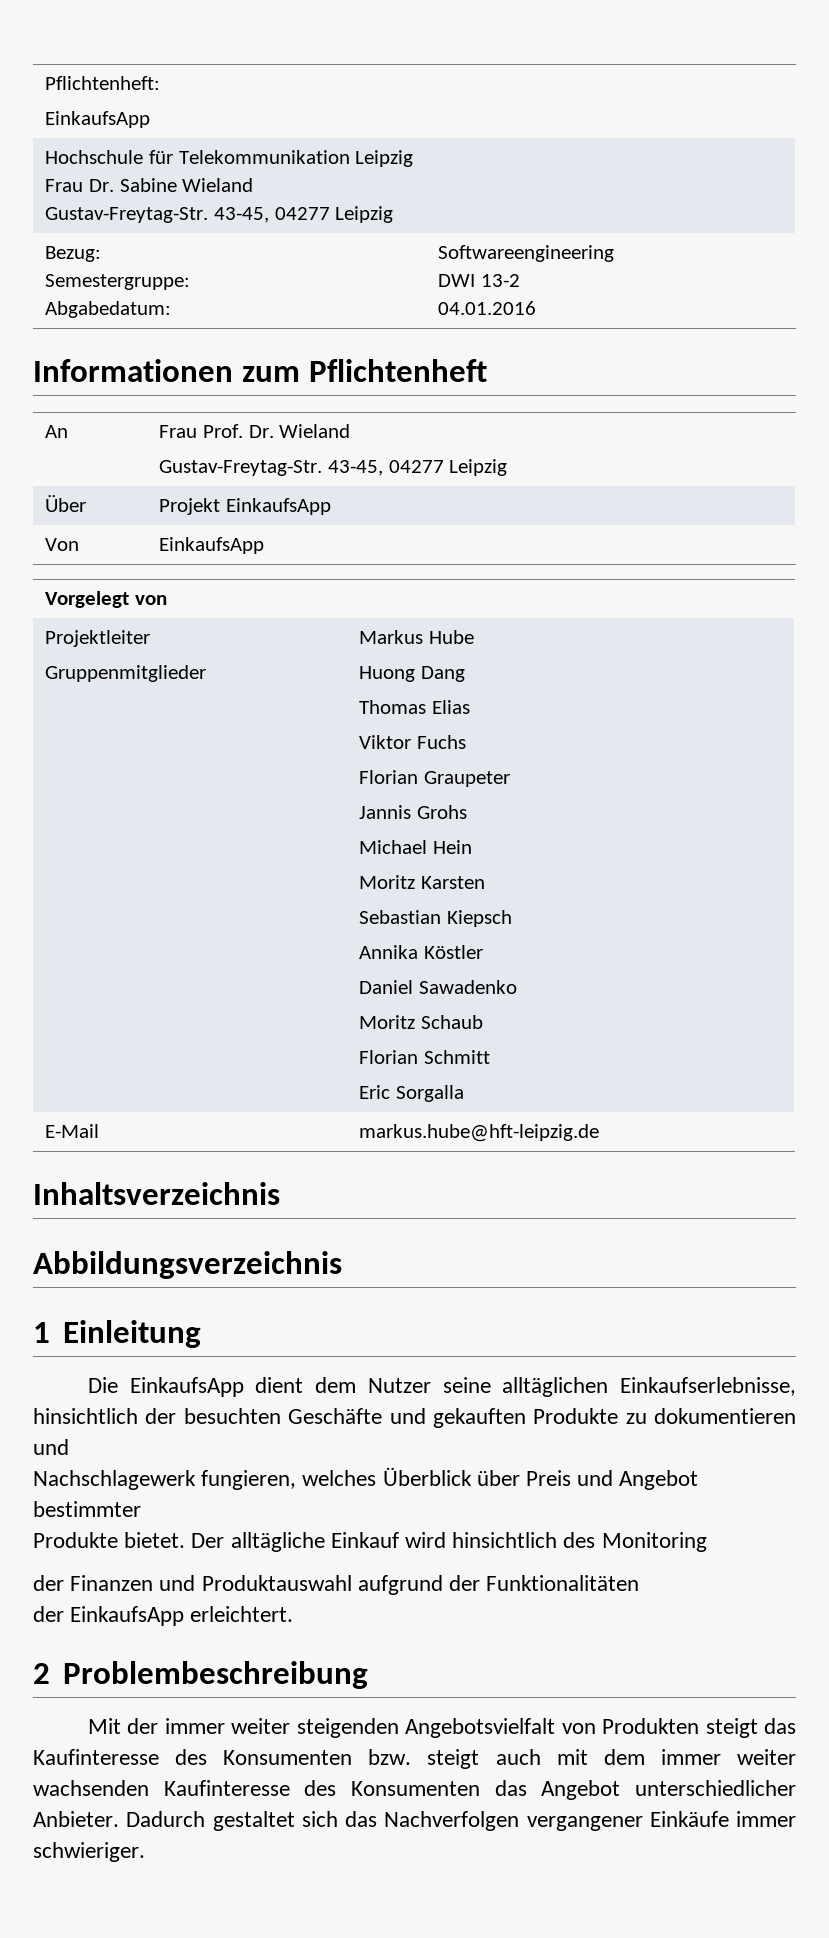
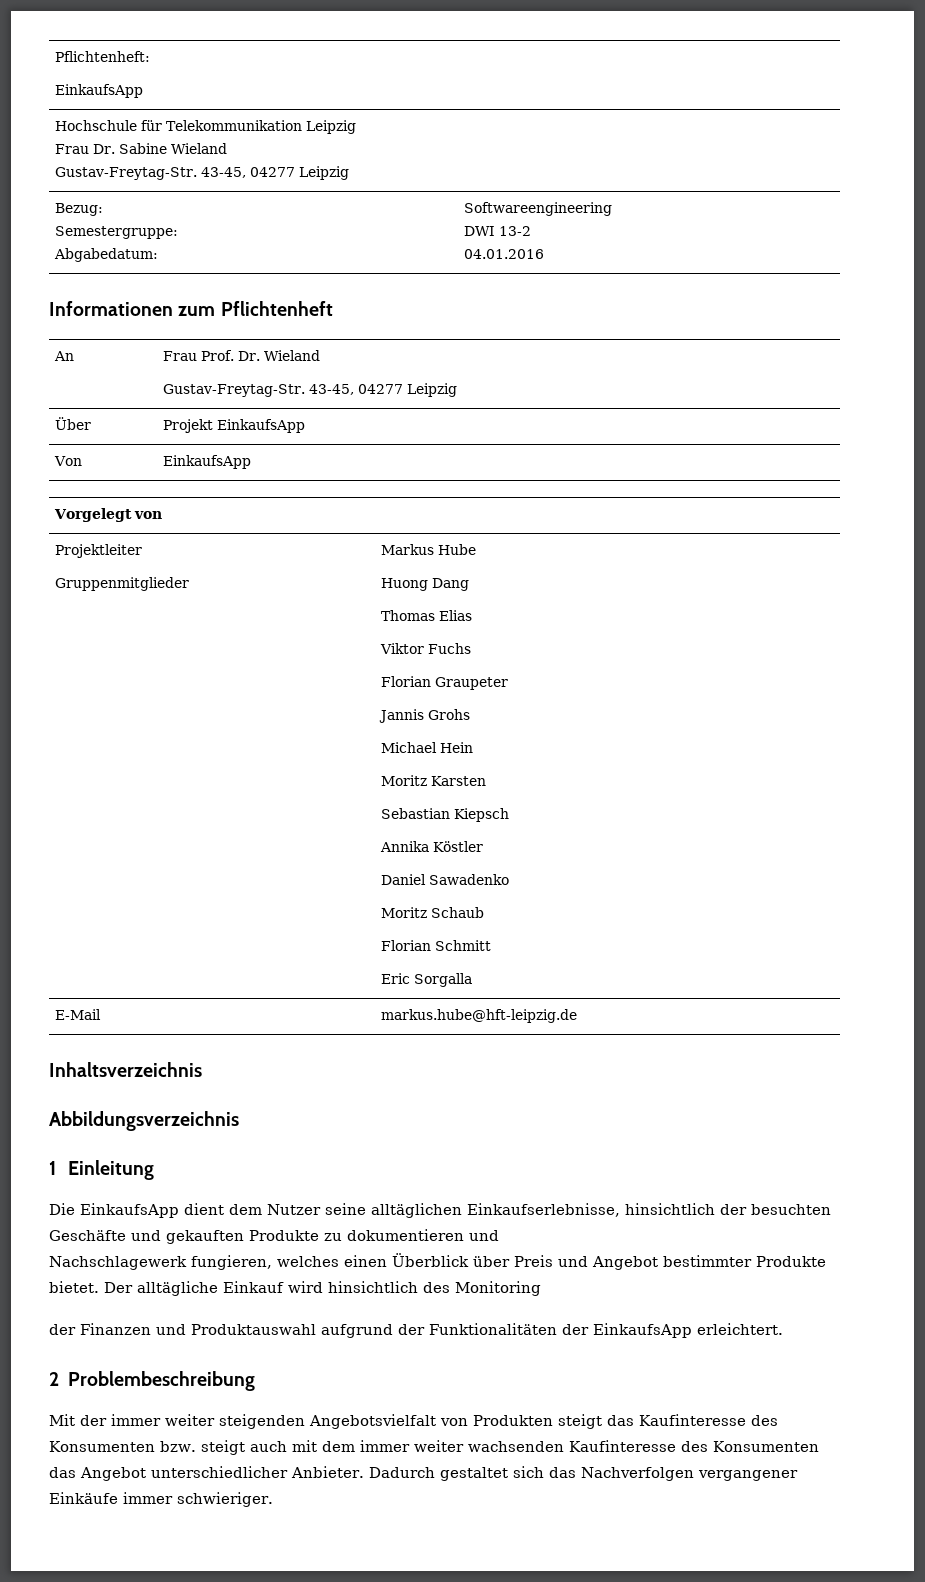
- Nachschlagewerk fungieren, welches Überblick über Preis und Angebot bestimmter
- Produkte bietet.
+ Nachschlagewerk fungieren, welches einen Überblick über Preis und Angebot bestimmter Produkte bietet.
- der Finanzen und Produktauswahl aufgrund der Funktionalitäten
- der EinkaufsApp erleichtert.
+ der Finanzen und Produktauswahl aufgrund der Funktionalitäten der EinkaufsApp erleichtert.

